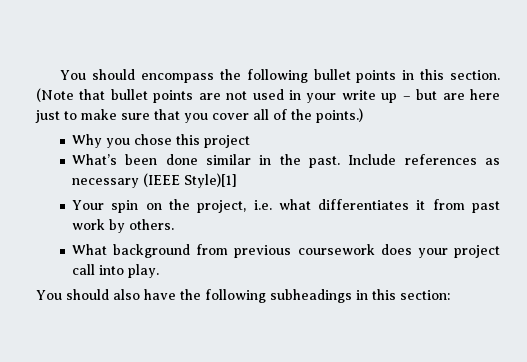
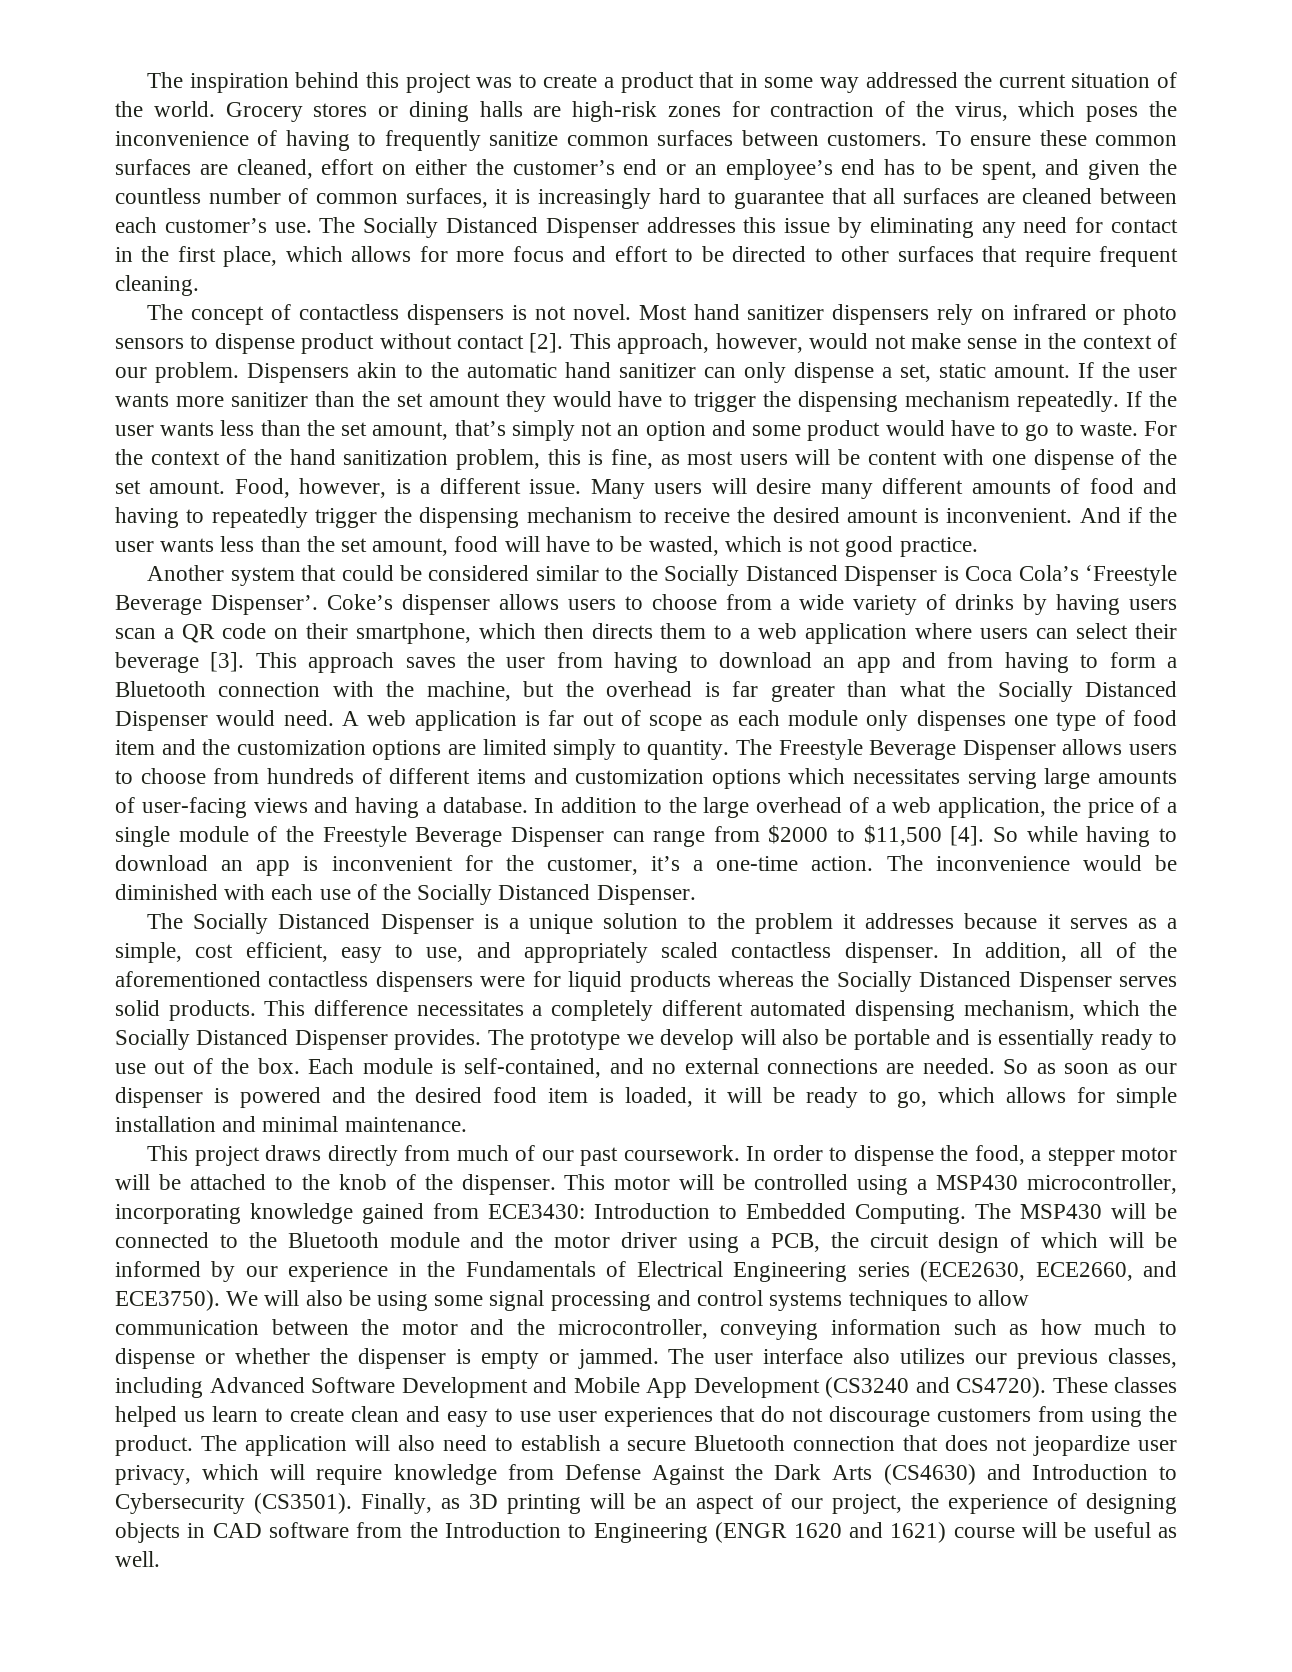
- You should encompass the following bullet points in this section. (Note that bullet points are not used in your write up – but are here just to make sure that you cover all of the points.)
- Why you chose this project
- What’s been done similar in the past. Include references as necessary (IEEE Style)[1]
- Your spin on the project, i.e. what differentiates it from past work by others.
- What background from previous coursework does your project call into play.
- You should also have the following subheadings in this section:
+ The inspiration behind this project was to create a product that in some way addressed the current situation of the world. Grocery stores or dining halls are high-risk zones for contraction of the virus, which poses the inconvenience of having to frequently sanitize common surfaces between customers. To ensure these common surfaces are cleaned, effort on either the customer’s end or an employee’s end has to be spent, and given the countless number of common surfaces, it is increasingly hard to guarantee that all surfaces are cleaned between each customer’s use. The Socially Distanced Dispenser addresses this issue by eliminating any need for contact in the first place, which allows for more focus and effort to be directed to other surfaces that require frequent cleaning.
+ The concept of contactless dispensers is not novel. Most hand sanitizer dispensers rely on infrared or photo sensors to dispense product without contact [2]. This approach, however, would not make sense in the context of our problem. Dispensers akin to the automatic hand sanitizer can only dispense a set, static amount. If the user wants more sanitizer than the set amount they would have to trigger the dispensing mechanism repeatedly. If the user wants less than the set amount, that’s simply not an option and some product would have to go to waste. For the context of the hand sanitization problem, this is fine, as most users will be content with one dispense of the set amount. Food, however, is a different issue. Many users will desire many different amounts of food and having to repeatedly trigger the dispensing mechanism to receive the desired amount is inconvenient. And if the user wants less than the set amount, food will have to be wasted, which is not good practice.
+ Another system that could be considered similar to the Socially Distanced Dispenser is Coca Cola’s ‘Freestyle Beverage Dispenser’. Coke’s dispenser allows users to choose from a wide variety of drinks by having users scan a QR code on their smartphone, which then directs them to a web application where users can select their beverage [3]. This approach saves the user from having to download an app and from having to form a Bluetooth connection with the machine, but the overhead is far greater than what the Socially Distanced Dispenser would need. A web application is far out of scope as each module only dispenses one type of food item and the customization options are limited simply to quantity. The Freestyle Beverage Dispenser allows users to choose from hundreds of different items and customization options which necessitates serving large amounts of user-facing views and having a database. In addition to the large overhead of a web application, the price of a single module of the Freestyle Beverage Dispenser can range from $2000 to $11,500 [4]. So while having to download an app is inconvenient for the customer, it’s a one-time action. The inconvenience would be diminished with each use of the Socially Distanced Dispenser.
+ The Socially Distanced Dispenser is a unique solution to the problem it addresses because it serves as a simple, cost efficient, easy to use, and appropriately scaled contactless dispenser. In addition, all of the aforementioned contactless dispensers were for liquid products whereas the Socially Distanced Dispenser serves solid products. This difference necessitates a completely different automated dispensing mechanism, which the Socially Distanced Dispenser provides. The prototype we develop will also be portable and is essentially ready to use out of the box. Each module is self-contained, and no external connections are needed. So as soon as our dispenser is powered and the desired food item is loaded, it will be ready to go, which allows for simple installation and minimal maintenance.
+ This project draws directly from much of our past coursework. In order to dispense the food, a stepper motor will be attached to the knob of the dispenser. This motor will be controlled using a MSP430 microcontroller, incorporating knowledge gained from ECE3430: Introduction to Embedded Computing. The MSP430 will be connected to the Bluetooth module and the motor driver using a PCB, the circuit design of which will be informed by our experience in the Fundamentals of Electrical Engineering series (ECE2630, ECE2660, and ECE3750). We will also be using some signal processing and control systems techniques to allow communication between the motor and the microcontroller, conveying information such as how much to dispense or whether the dispenser is empty or jammed. The user interface also utilizes our previous classes, including Advanced Software Development and Mobile App Development (CS3240 and CS4720). These classes helped us learn to create clean and easy to use user experiences that do not discourage customers from using the product. The application will also need to establish a secure Bluetooth connection that does not jeopardize user privacy, which will require knowledge from Defense Against the Dark Arts (CS4630) and Introduction to Cybersecurity (CS3501). Finally, as 3D printing will be an aspect of our project, the experience of designing objects in CAD software from the Introduction to Engineering (ENGR 1620 and 1621) course will be useful as well.

